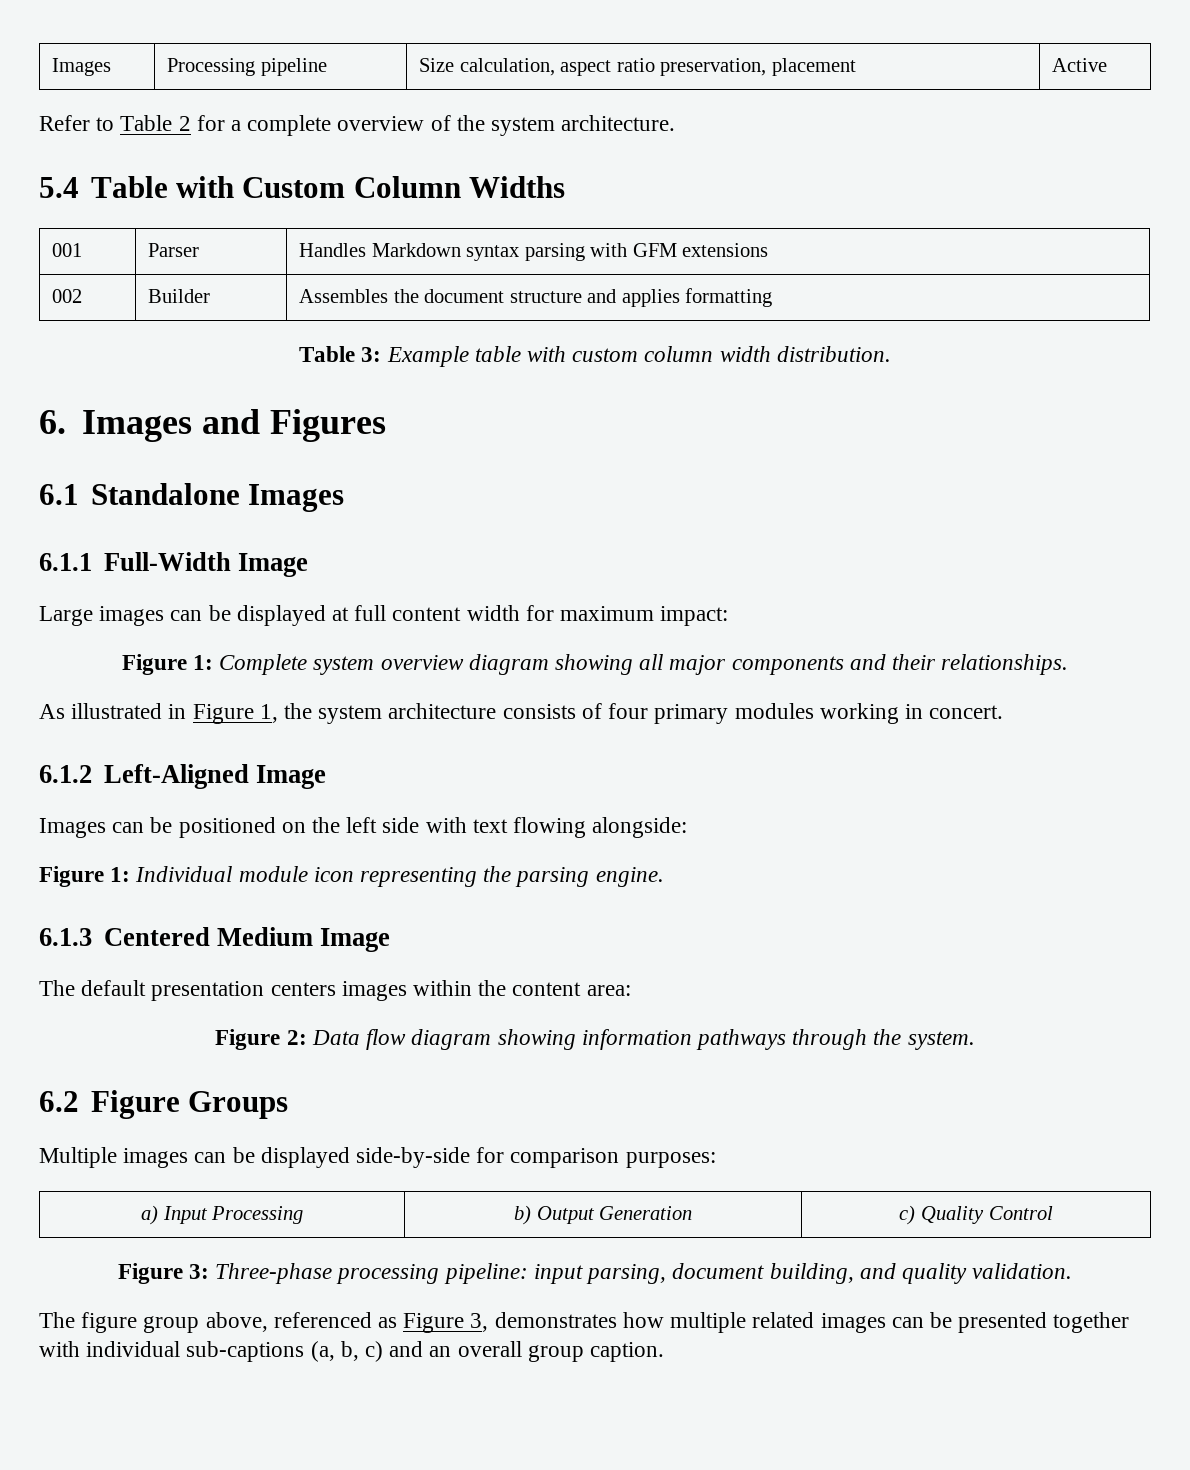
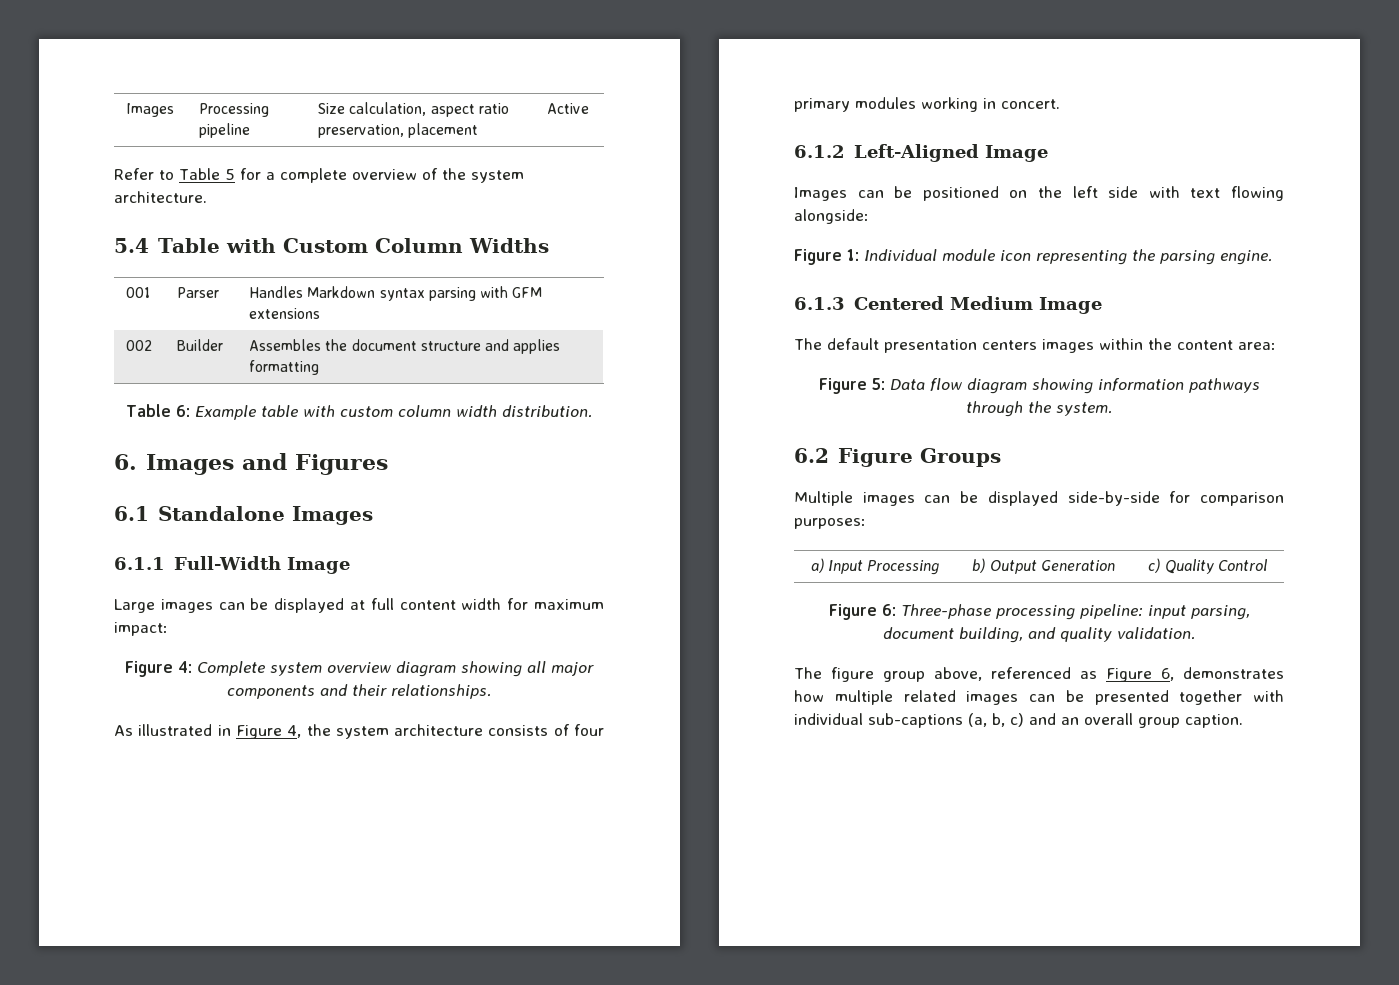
- Refer to Table 2 for a complete overview of the system architecture.
+ Refer to Table 5 for a complete overview of the system architecture.
- Table 3: Example table with custom column width distribution.
+ Table 6: Example table with custom column width distribution.
- Figure 1: Complete system overview diagram showing all major components and their relationships.
+ Figure 4: Complete system overview diagram showing all major components and their relationships.
- As illustrated in Figure 1, the system architecture consists of four primary modules working in concert.
+ As illustrated in Figure 4, the system architecture consists of four primary modules working in concert.
- Figure 2: Data flow diagram showing information pathways through the system.
+ Figure 5: Data flow diagram showing information pathways through the system.
- Figure 3: Three-phase processing pipeline: input parsing, document building, and quality validation.
+ Figure 6: Three-phase processing pipeline: input parsing, document building, and quality validation.
- The figure group above, referenced as Figure 3, demonstrates how multiple related images can be presented together with individual sub-captions (a, b, c) and an overall group caption.
+ The figure group above, referenced as Figure 6, demonstrates how multiple related images can be presented together with individual sub-captions (a, b, c) and an overall group caption.

